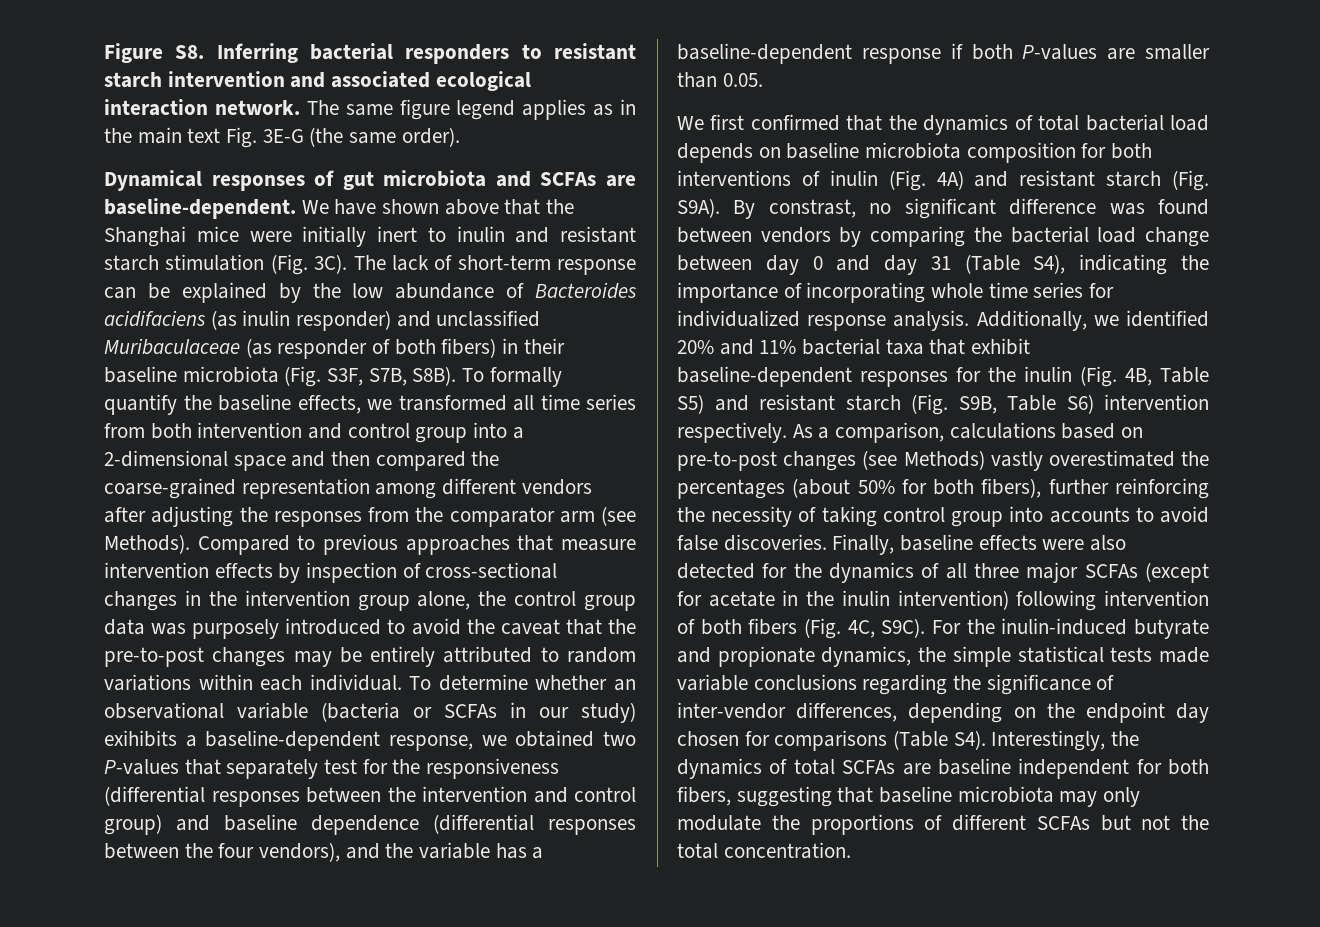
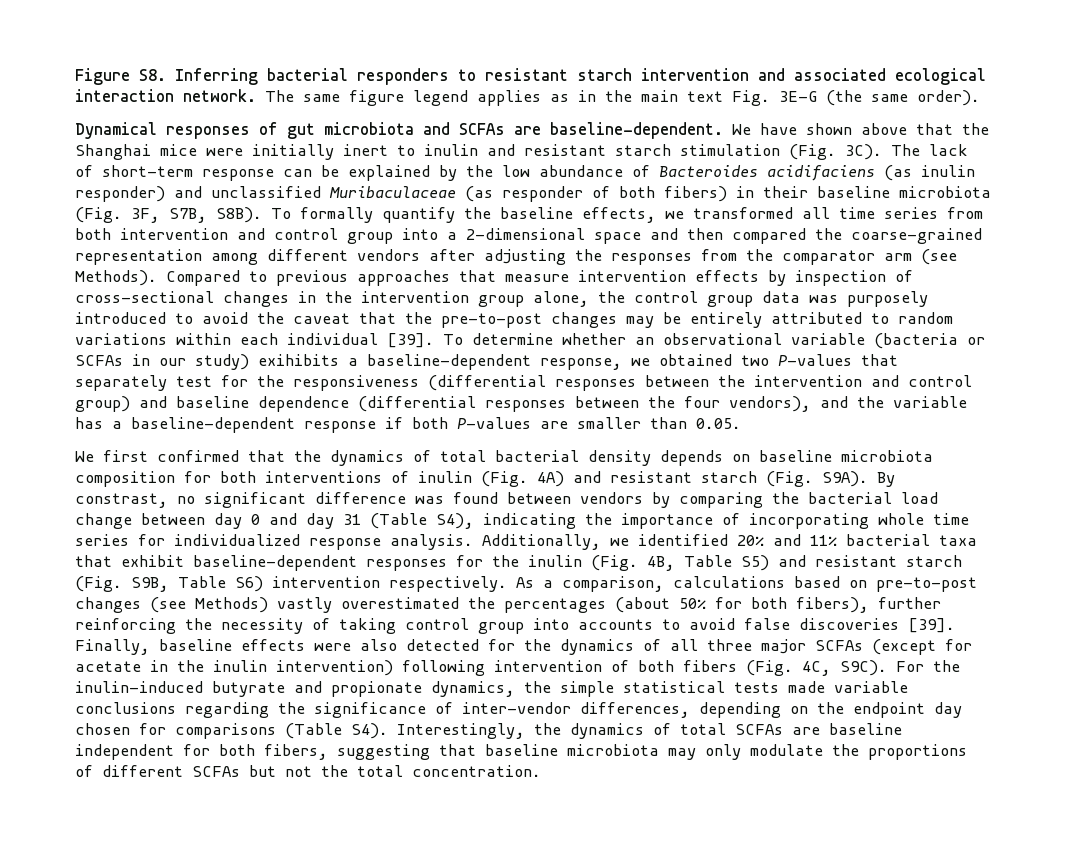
- The lack of short-term response can be explained by the low abundance of Bacteroides acidifaciens (as inulin responder) and unclassified Muribaculaceae (as responder of both fibers) in their baseline microbiota (Fig. S3F, S7B, S8B).
+ The lack of short-term response can be explained by the low abundance of Bacteroides acidifaciens (as inulin responder) and unclassified Muribaculaceae (as responder of both fibers) in their baseline microbiota (Fig. 3F, S7B, S8B).
- Compared to previous approaches that measure intervention effects by inspection of cross-sectional changes in the intervention group alone, the control group data was purposely introduced to avoid the caveat that the pre-to-post changes may be entirely attributed to random variations within each individual.
+ Compared to previous approaches that measure intervention effects by inspection of cross-sectional changes in the intervention group alone, the control group data was purposely introduced to avoid the caveat that the pre-to-post changes may be entirely attributed to random variations within each individual [39].
- We first confirmed that the dynamics of total bacterial load depends on baseline microbiota composition for both interventions of inulin (Fig. 4A) and resistant starch (Fig. S9A).
+ We first confirmed that the dynamics of total bacterial density depends on baseline microbiota composition for both interventions of inulin (Fig. 4A) and resistant starch (Fig. S9A).
- As a comparison, calculations based on pre-to-post changes (see Methods) vastly overestimated the percentages (about 50% for both fibers), further reinforcing the necessity of taking control group into accounts to avoid false discoveries.
+ As a comparison, calculations based on pre-to-post changes (see Methods) vastly overestimated the percentages (about 50% for both fibers), further reinforcing the necessity of taking control group into accounts to avoid false discoveries [39].

